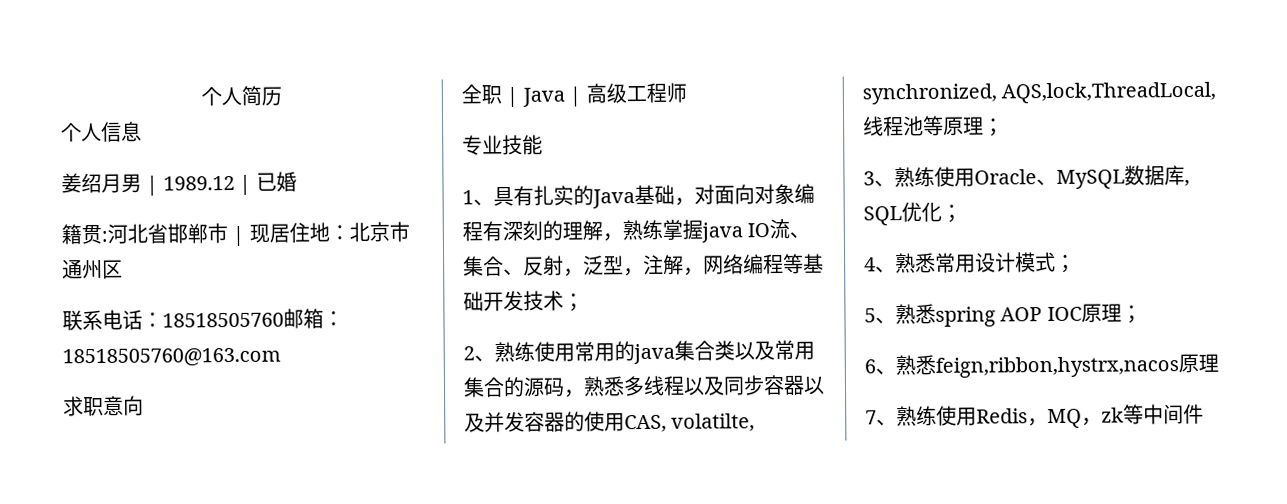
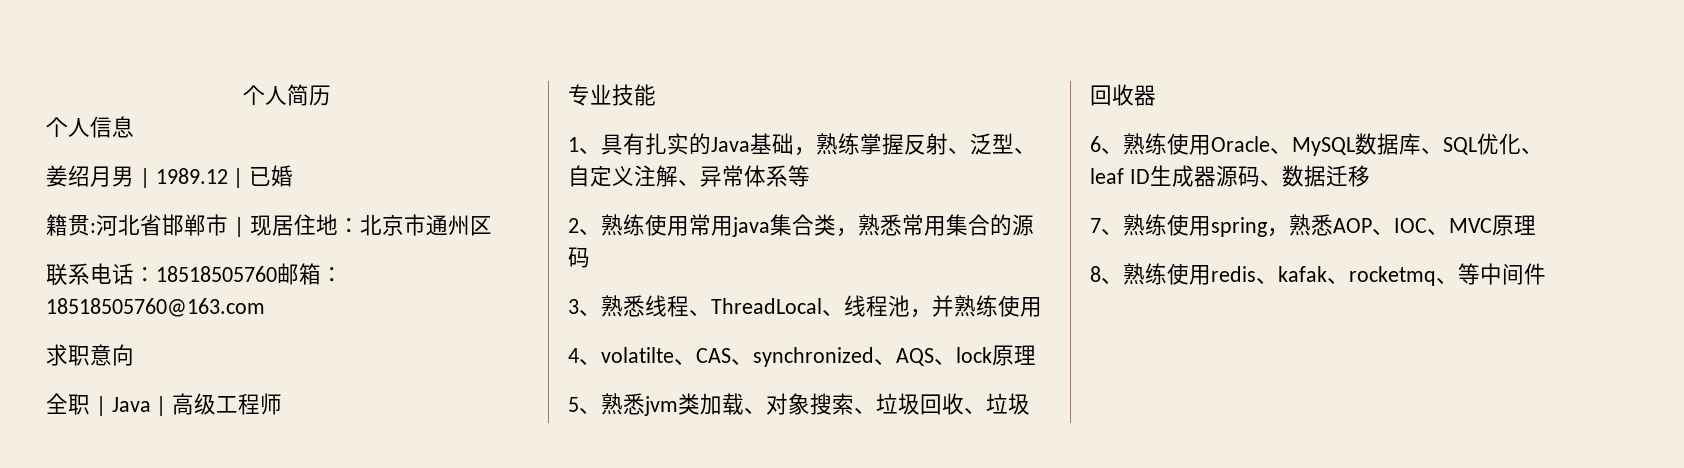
- 1、具有扎实的Java基础，对面向对象编程有深刻的理解，熟练掌握java IO流、集合、反射，泛型，注解，网络编程等基础开发技术；
+ 1、具有扎实的Java基础，熟练掌握反射、泛型、自定义注解、异常体系等
- 2、熟练使用常用的java集合类以及常用集合的源码，熟悉多线程以及同步容器以及并发容器的使用CAS, volatilte, synchronized, AQS,lock,ThreadLocal,线程池等原理；
- 3、熟练使用Oracle、MySQL数据库, SQL优化；
- 4、熟悉常用设计模式；
- 5、熟悉spring AOP IOC原理；
- 6、熟悉feign,ribbon,hystrx,nacos原理
- 7、熟练使用Redis，MQ，zk等中间件
+ 2、熟练使用常用java集合类，熟悉常用集合的源码
+ 3、熟悉线程、ThreadLocal、线程池，并熟练使用
+ 4、volatilte、CAS、synchronized、AQS、lock原理
+ 5、熟悉jvm类加载、对象搜索、垃圾回收、垃圾回收器
+ 6、熟练使用Oracle、MySQL数据库、SQL优化、leaf ID生成器源码、数据迁移
+ 7、熟练使用spring，熟悉AOP、IOC、MVC原理
+ 8、熟练使用redis、kafak、rocketmq、等中间件

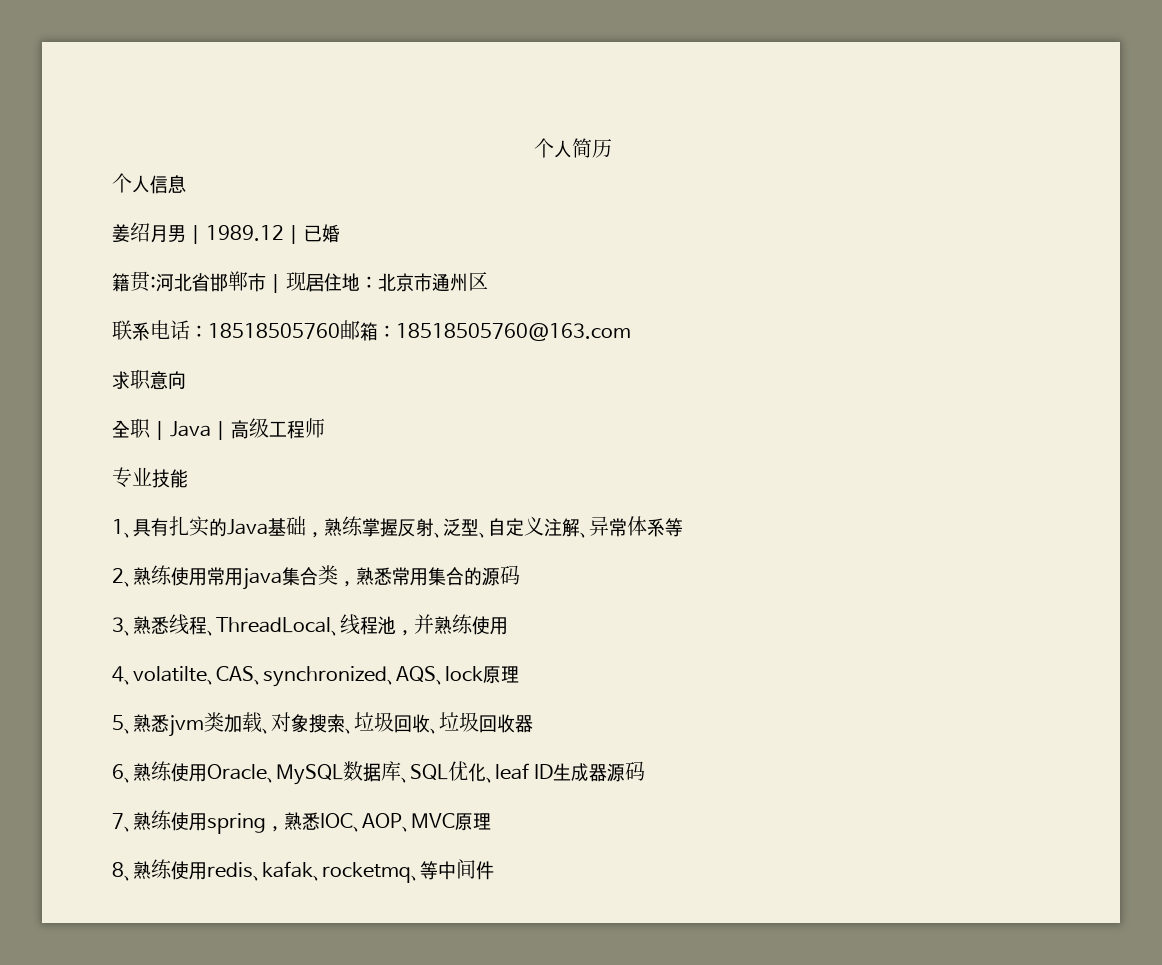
- 6、熟练使用Oracle、MySQL数据库、SQL优化、leaf ID生成器源码、数据迁移
+ 6、熟练使用Oracle、MySQL数据库、SQL优化、leaf ID生成器源码
- 7、熟练使用spring，熟悉AOP、IOC、MVC原理
+ 7、熟练使用spring，熟悉IOC、AOP、MVC原理

